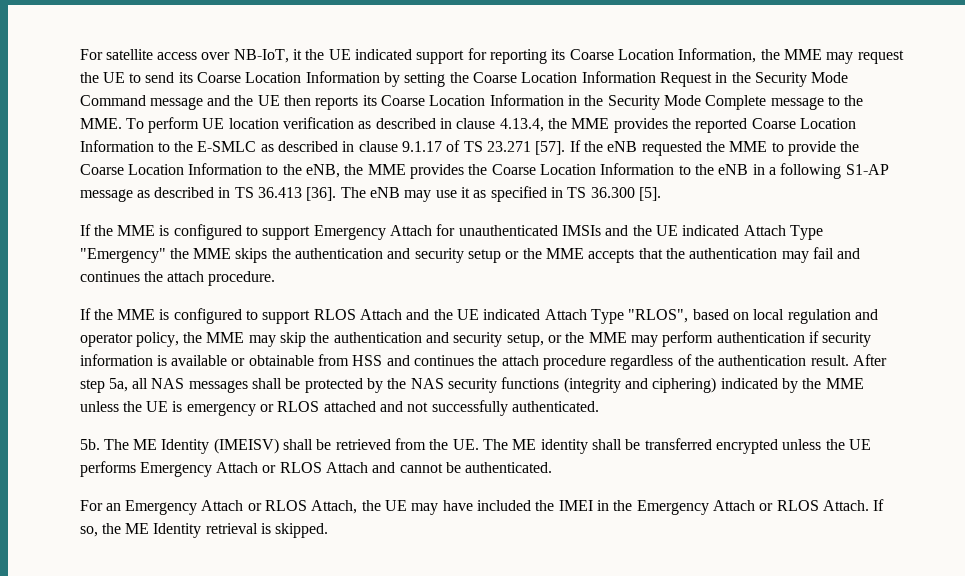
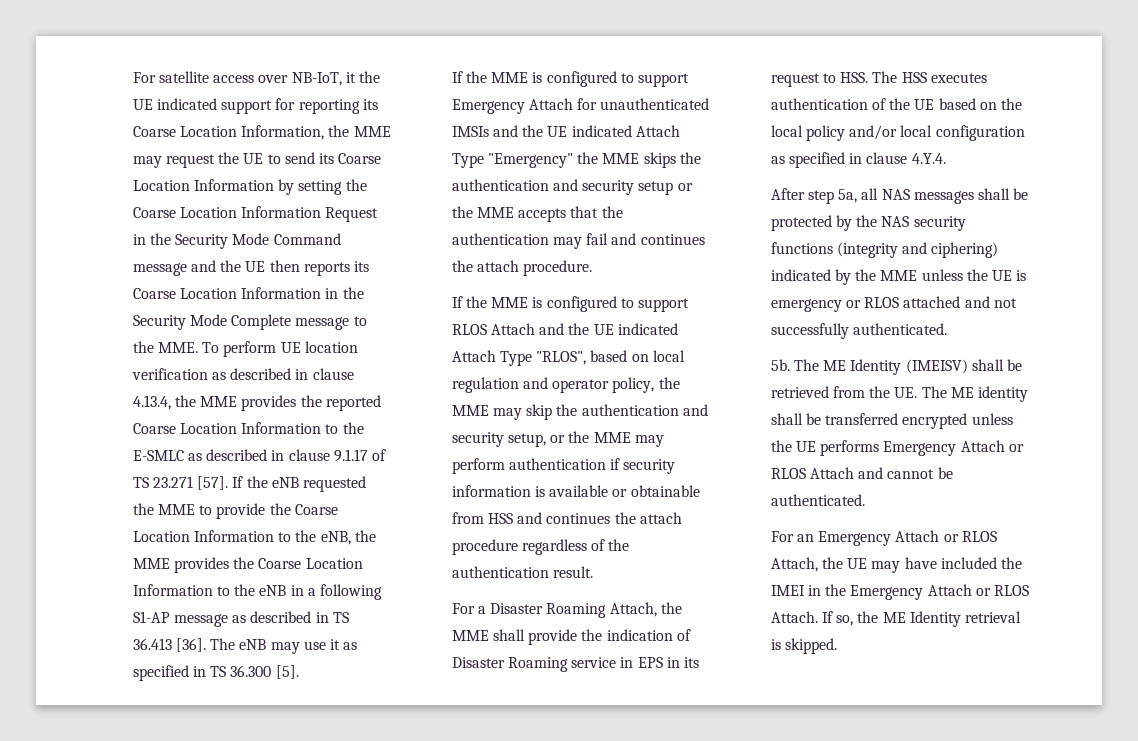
- If the MME is configured to support RLOS Attach and the UE indicated Attach Type "RLOS", based on local regulation and operator policy, the MME may skip the authentication and security setup, or the MME may perform authentication if security information is available or obtainable from HSS and continues the attach procedure regardless of the authentication result. After step 5a, all NAS messages shall be protected by the NAS security functions (integrity and ciphering) indicated by the MME unless the UE is emergency or RLOS attached and not successfully authenticated.
+ If the MME is configured to support RLOS Attach and the UE indicated Attach Type "RLOS", based on local regulation and operator policy, the MME may skip the authentication and security setup, or the MME may perform authentication if security information is available or obtainable from HSS and continues the attach procedure regardless of the authentication result.
+ For a Disaster Roaming Attach, the MME shall provide the indication of Disaster Roaming service in EPS in its request to HSS. The HSS executes authentication of the UE based on the local policy and/or local configuration as specified in clause 4.Y.4.
+ After step 5a, all NAS messages shall be protected by the NAS security functions (integrity and ciphering) indicated by the MME unless the UE is emergency or RLOS attached and not successfully authenticated.

